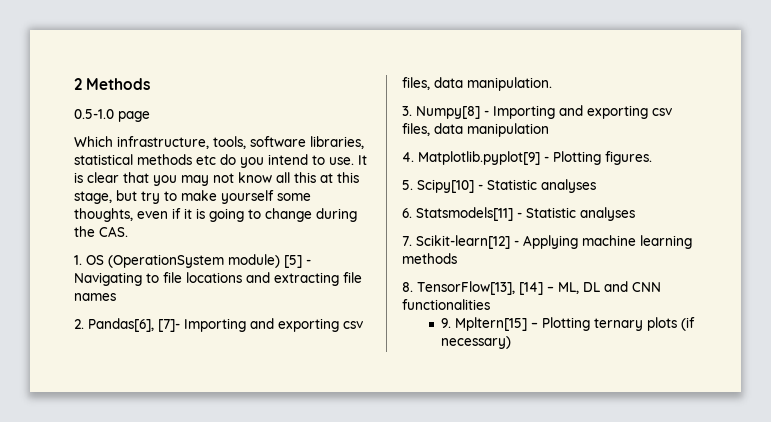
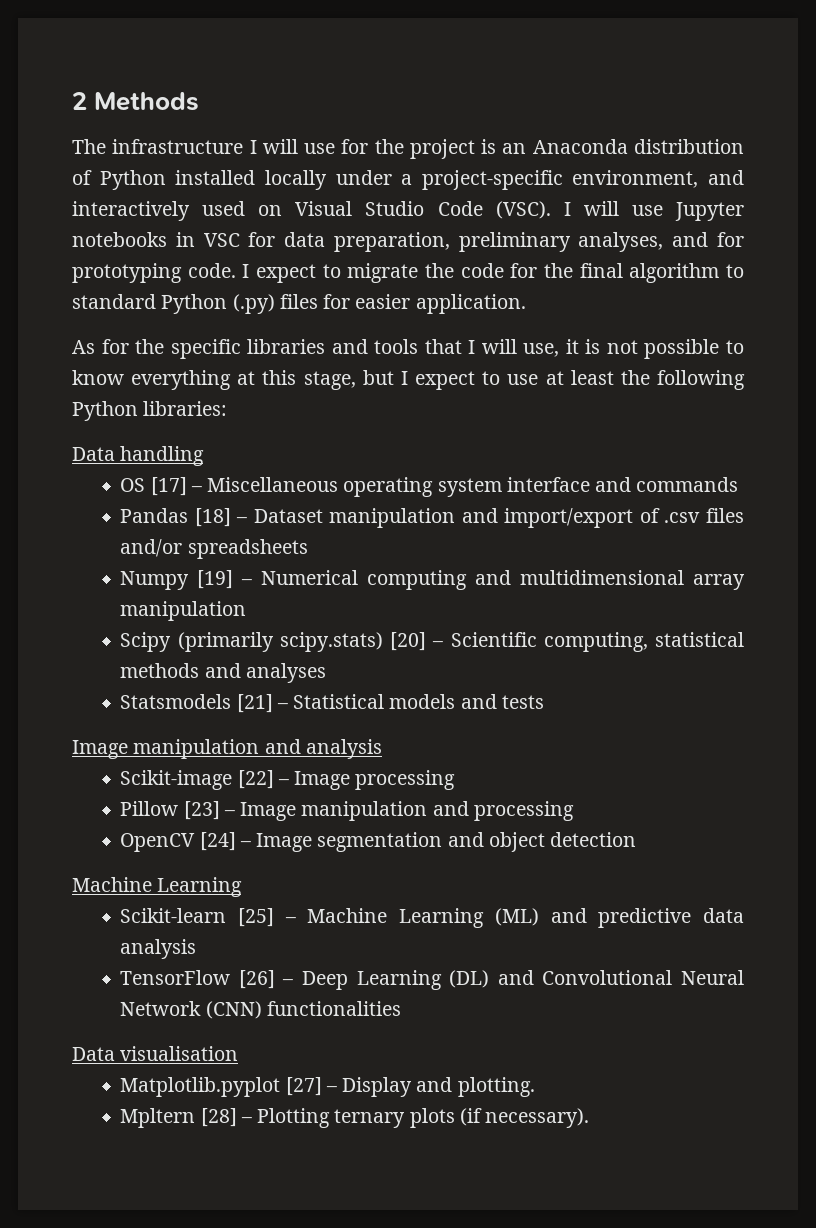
- 0.5-1.0 page
- Which infrastructure, tools, software libraries, statistical methods etc do you intend to use. It is clear that you may not know all this at this stage, but try to make yourself some thoughts, even if it is going to change during the CAS.
- 1. OS (OperationSystem module) [5] - Navigating to file locations and extracting file names
- 2. Pandas[6], [7]- Importing and exporting csv files, data manipulation.
- 3. Numpy[8] - Importing and exporting csv files, data manipulation
- 4. Matplotlib.pyplot[9] - Plotting figures.
- 5. Scipy[10] - Statistic analyses
- 6. Statsmodels[11] - Statistic analyses
- 7. Scikit-learn[12] - Applying machine learning methods
- 8. TensorFlow[13], [14] – ML, DL and CNN functionalities
- 9. Mpltern[15] – Plotting ternary plots (if necessary)
+ The infrastructure I will use for the project is an Anaconda distribution of Python installed locally under a project-specific environment, and interactively used on Visual Studio Code (VSC). I will use Jupyter notebooks in VSC for data preparation, preliminary analyses, and for prototyping code. I expect to migrate the code for the final algorithm to standard Python (.py) files for easier application.
+ As for the specific libraries and tools that I will use, it is not possible to know everything at this stage, but I expect to use at least the following Python libraries:
+ Data handling
+ OS [17] – Miscellaneous operating system interface and commands
+ Pandas [18] – Dataset manipulation and import/export of .csv files and/or spreadsheets
+ Numpy [19] – Numerical computing and multidimensional array manipulation
+ Scipy (primarily scipy.stats) [20] – Scientific computing, statistical methods and analyses
+ Statsmodels [21] – Statistical models and tests
+ Image manipulation and analysis
+ Scikit-image [22] – Image processing
+ Pillow [23] – Image manipulation and processing
+ OpenCV [24] – Image segmentation and object detection
+ Machine Learning
+ Scikit-learn [25] – Machine Learning (ML) and predictive data analysis
+ TensorFlow [26] – Deep Learning (DL) and Convolutional Neural Network (CNN) functionalities
+ Data visualisation
+ Matplotlib.pyplot [27] – Display and plotting.
+ Mpltern [28] – Plotting ternary plots (if necessary).

